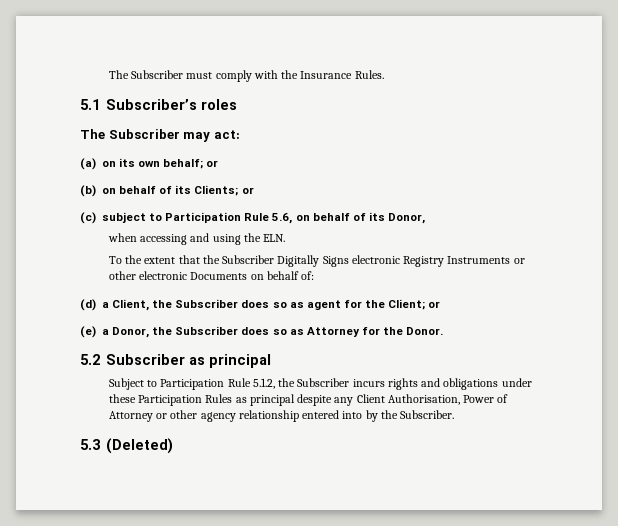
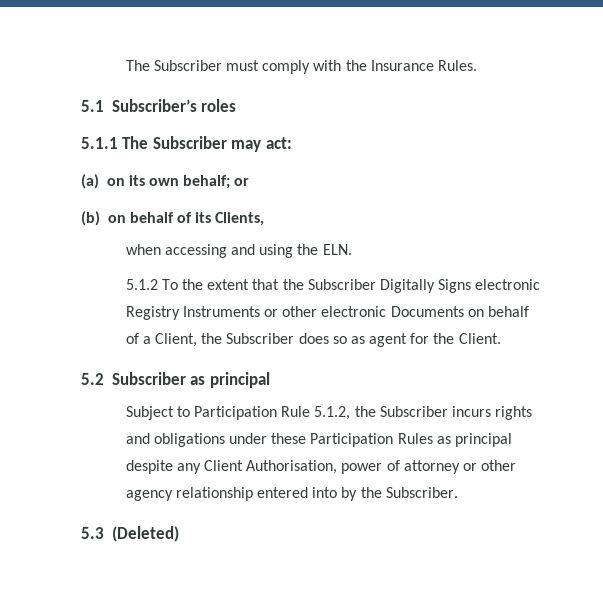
- The Subscriber may act:
+ 5.1.1 The Subscriber may act:
- (b) on behalf of its Clients; or
- (c) subject to Participation Rule 5.6, on behalf of its Donor,
+ (b) on behalf of its Clients,
- To the extent that the Subscriber Digitally Signs electronic Registry Instruments or other electronic Documents on behalf of:
- (d) a Client, the Subscriber does so as agent for the Client; or
- (e) a Donor, the Subscriber does so as Attorney for the Donor.
+ 5.1.2 To the extent that the Subscriber Digitally Signs electronic Registry Instruments or other electronic Documents on behalf of a Client, the Subscriber does so as agent for the Client.
- Subject to Participation Rule 5.1.2, the Subscriber incurs rights and obligations under these Participation Rules as principal despite any Client Authorisation, Power of Attorney or other agency relationship entered into by the Subscriber.
+ Subject to Participation Rule 5.1.2, the Subscriber incurs rights and obligations under these Participation Rules as principal despite any Client Authorisation, power of attorney or other agency relationship entered into by the Subscriber.

